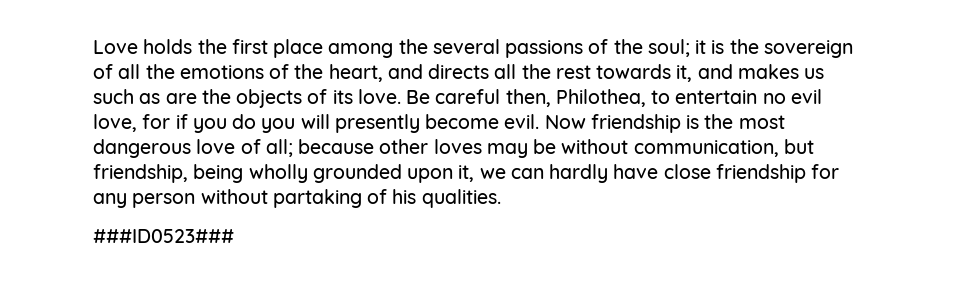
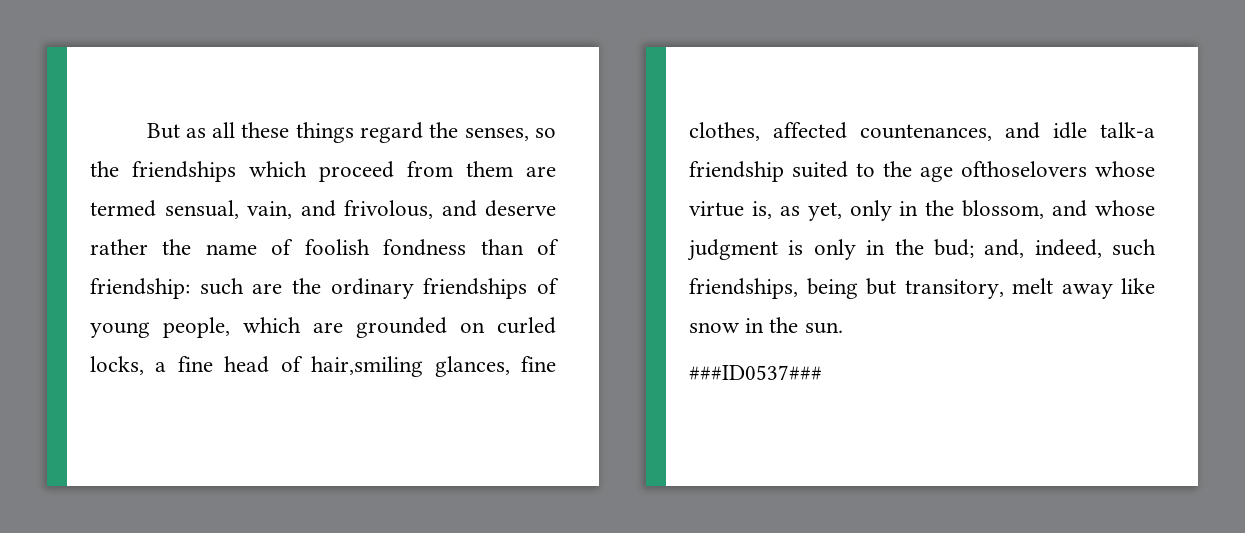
- Love holds the first place among the several passions of the soul; it is the sovereign of all the emotions of the heart, and directs all the rest towards it, and makes us such as are the objects of its love. Be careful then, Philothea, to entertain no evil love, for if you do you will presently become evil. Now friendship is the most dangerous love of all; because other loves may be without communication, but friendship, being wholly grounded upon it, we can hardly have close friendship for any person without partaking of his qualities.
- ###ID0523###
+ But as all these things regard the senses, so the friendships which proceed from them are termed sensual, vain, and frivolous, and deserve rather the name of foolish fondness than of friendship: such are the ordinary friendships of young people, which are grounded on curled locks, a fine head of hair,smiling glances, fine clothes, affected countenances, and idle talk-a friendship suited to the age ofthoselovers whose virtue is, as yet, only in the blossom, and whose judgment is only in the bud; and, indeed, such friendships, being but transitory, melt away like snow in the sun.
+ ###ID0537###

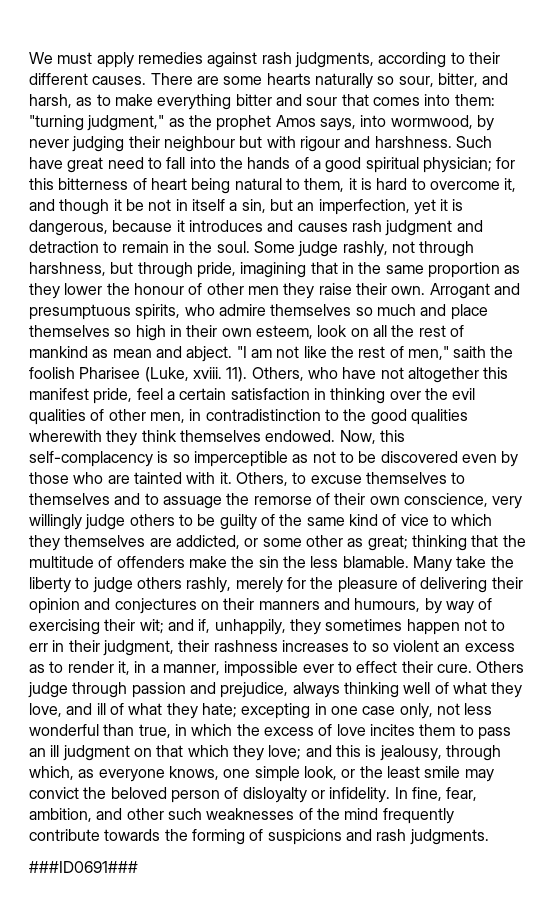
- But as all these things regard the senses, so the friendships which proceed from them are termed sensual, vain, and frivolous, and deserve rather the name of foolish fondness than of friendship: such are the ordinary friendships of young people, which are grounded on curled locks, a fine head of hair,smiling glances, fine clothes, affected countenances, and idle talk-a friendship suited to the age ofthoselovers whose virtue is, as yet, only in the blossom, and whose judgment is only in the bud; and, indeed, such friendships, being but transitory, melt away like snow in the sun.
- ###ID0537###
+ We must apply remedies against rash judgments, according to their different causes. There are some hearts naturally so sour, bitter, and harsh, as to make everything bitter and sour that comes into them: "turning judgment," as the prophet Amos says, into wormwood, by never judging their neighbour but with rigour and harshness. Such have great need to fall into the hands of a good spiritual physician; for this bitterness of heart being natural to them, it is hard to overcome it, and though it be not in itself a sin, but an imperfection, yet it is dangerous, because it introduces and causes rash judgment and detraction to remain in the soul. Some judge rashly, not through harshness, but through pride, imagining that in the same proportion as they lower the honour of other men they raise their own. Arrogant and presumptuous spirits, who admire themselves so much and place themselves so high in their own esteem, look on all the rest of mankind as mean and abject. "I am not like the rest of men," saith the foolish Pharisee (Luke, xviii. 11). Others, who have not altogether this manifest pride, feel a certain satisfaction in thinking over the evil qualities of other men, in contradistinction to the good qualities wherewith they think themselves endowed. Now, this self-complacency is so imperceptible as not to be discovered even by those who are tainted with it. Others, to excuse themselves to themselves and to assuage the remorse of their own conscience, very willingly judge others to be guilty of the same kind of vice to which they themselves are addicted, or some other as great; thinking that the multitude of offenders make the sin the less blamable. Many take the liberty to judge others rashly, merely for the pleasure of delivering their opinion and conjectures on their manners and humours, by way of exercising their wit; and if, unhappily, they sometimes happen not to err in their judgment, their rashness increases to so violent an excess as to render it, in a manner, impossible ever to effect their cure. Others judge through passion and prejudice, always thinking well of what they love, and ill of what they hate; excepting in one case only, not less wonderful than true, in which the excess of love incites them to pass an ill judgment on that which they love; and this is jealousy, through which, as everyone knows, one simple look, or the least smile may convict the beloved person of disloyalty or infidelity. In fine, fear, ambition, and other such weaknesses of the mind frequently contribute towards the forming of suspicions and rash judgments.
+ ###ID0691###

